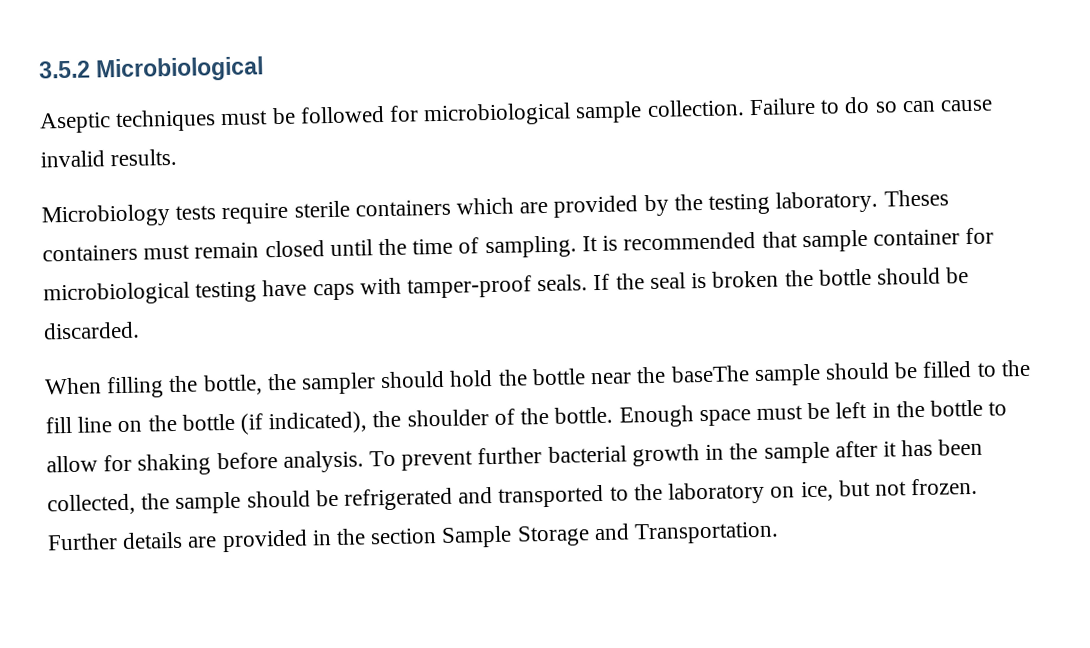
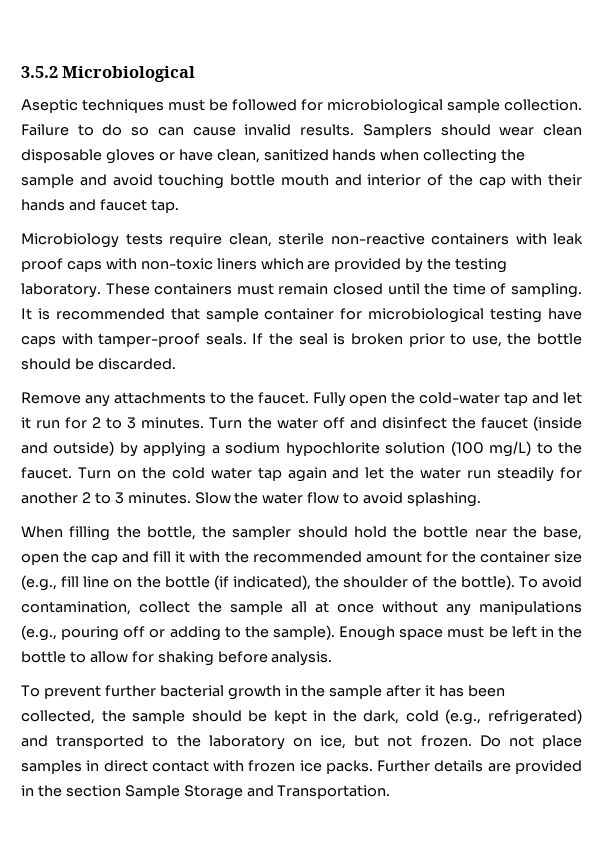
- Failure to do so can cause invalid results.
- Microbiology tests require sterile containers which are provided by the testing laboratory.
+ Failure to do so can cause invalid results. Samplers should wear clean disposable gloves or have clean, sanitized hands when collecting the sample and avoid touching bottle mouth and interior of the cap with their hands and faucet tap.
+ Microbiology tests require clean, sterile non-reactive containers with leak proof caps with non-toxic liners which are provided by the testing laboratory.
- Theses containers must remain closed until the time of sampling.
+ These containers must remain closed until the time of sampling.
- If the seal is broken the bottle should be discarded.
+ If the seal is broken prior to use, the bottle should be discarded.
+ Remove any attachments to the faucet. Fully open the cold-water tap and let it run for 2 to 3 minutes. Turn the water off and disinfect the faucet (inside and outside) by applying a sodium hypochlorite solution (100 mg/L) to the faucet. Turn on the cold water tap again and let the water run steadily for another 2 to 3 minutes. Slow the water flow to avoid splashing.
- When filling the bottle, the sampler should hold the bottle near the baseThe sample should be filled to the fill line on the bottle (if indicated), the shoulder of the bottle.
+ When filling the bottle, the sampler should hold the bottle near the base, open the cap and fill it with the recommended amount for the container size (e.g., fill line on the bottle (if indicated), the shoulder of the bottle). To avoid contamination, collect the sample all at once without any manipulations (e.g., pouring off or adding to the sample).
- Enough space must be left in the bottle to allow for shaking before analysis. To prevent further bacterial growth in the sample after it has been collected, the sample should be refrigerated and transported to the laboratory on ice, but not frozen.
+ Enough space must be left in the bottle to allow for shaking before analysis.
+ To prevent further bacterial growth in the sample after it has been collected, the sample should be kept in the dark, cold (e.g., refrigerated) and transported to the laboratory on ice, but not frozen.
+ Do not place samples in direct contact with frozen ice packs.

